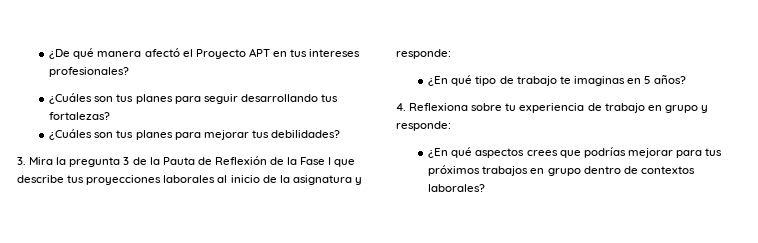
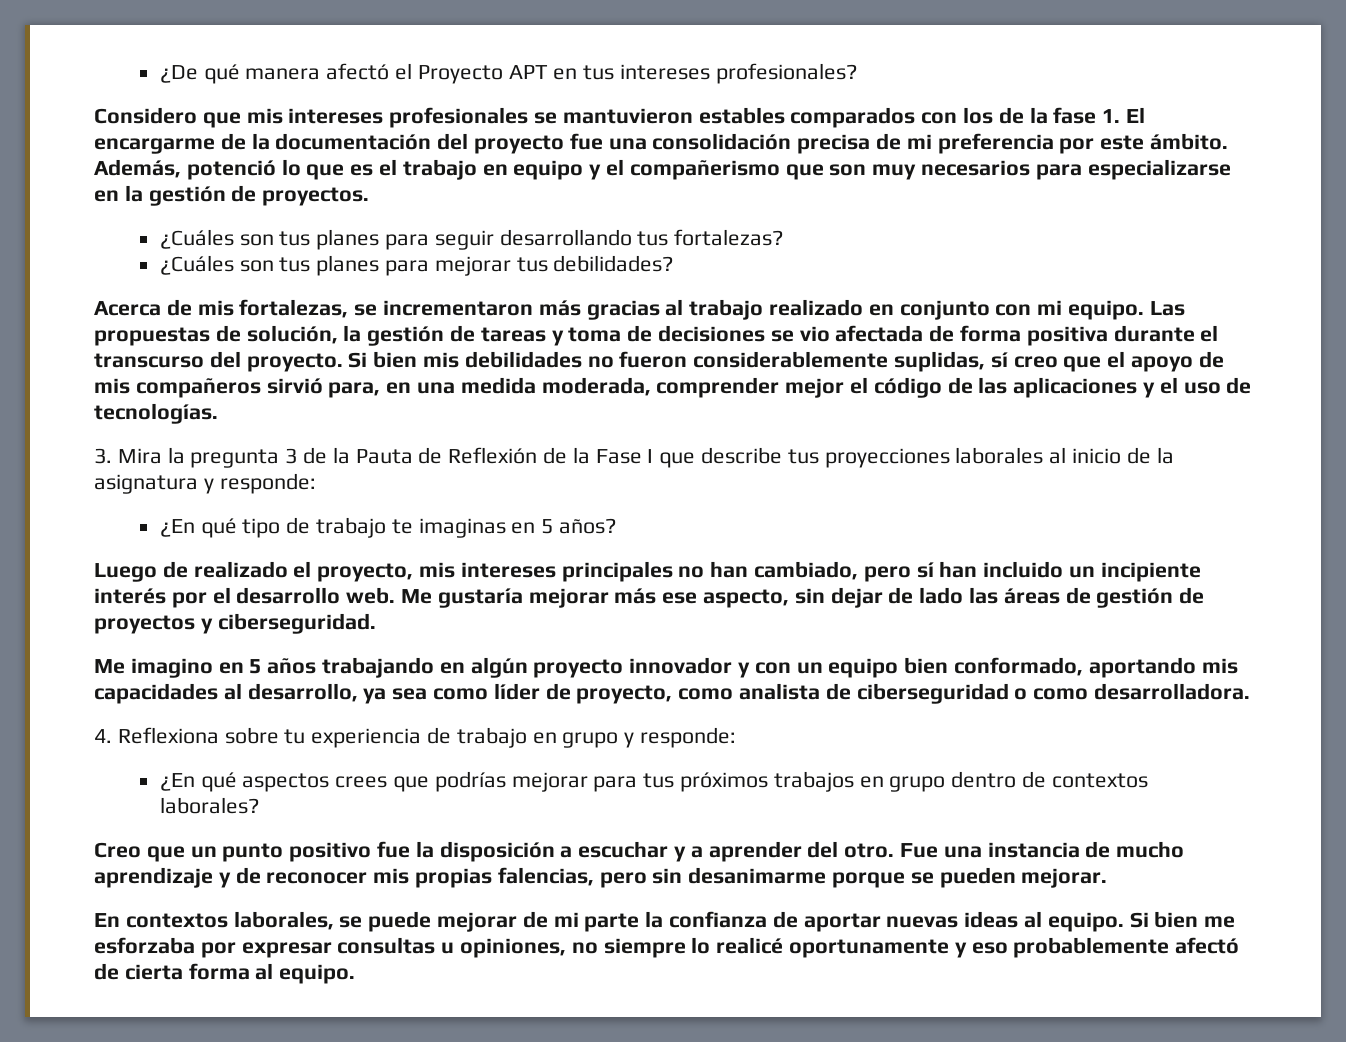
+ Considero que mis intereses profesionales se mantuvieron estables comparados con los de la fase 1. El encargarme de la documentación del proyecto fue una consolidación precisa de mi preferencia por este ámbito. Además, potenció lo que es el trabajo en equipo y el compañerismo que son muy necesarios para especializarse en la gestión de proyectos.
+ Acerca de mis fortalezas, se incrementaron más gracias al trabajo realizado en conjunto con mi equipo. Las propuestas de solución, la gestión de tareas y toma de decisiones se vio afectada de forma positiva durante el transcurso del proyecto. Si bien mis debilidades no fueron considerablemente suplidas, sí creo que el apoyo de mis compañeros sirvió para, en una medida moderada, comprender mejor el código de las aplicaciones y el uso de tecnologías.
+ Luego de realizado el proyecto, mis intereses principales no han cambiado, pero sí han incluido un incipiente interés por el desarrollo web. Me gustaría mejorar más ese aspecto, sin dejar de lado las áreas de gestión de proyectos y ciberseguridad.
+ Me imagino en 5 años trabajando en algún proyecto innovador y con un equipo bien conformado, aportando mis capacidades al desarrollo, ya sea como líder de proyecto, como analista de ciberseguridad o como desarrolladora.
+ Creo que un punto positivo fue la disposición a escuchar y a aprender del otro. Fue una instancia de mucho aprendizaje y de reconocer mis propias falencias, pero sin desanimarme porque se pueden mejorar.
+ En contextos laborales, se puede mejorar de mi parte la confianza de aportar nuevas ideas al equipo. Si bien me esforzaba por expresar consultas u opiniones, no siempre lo realicé oportunamente y eso probablemente afectó de cierta forma al equipo.

